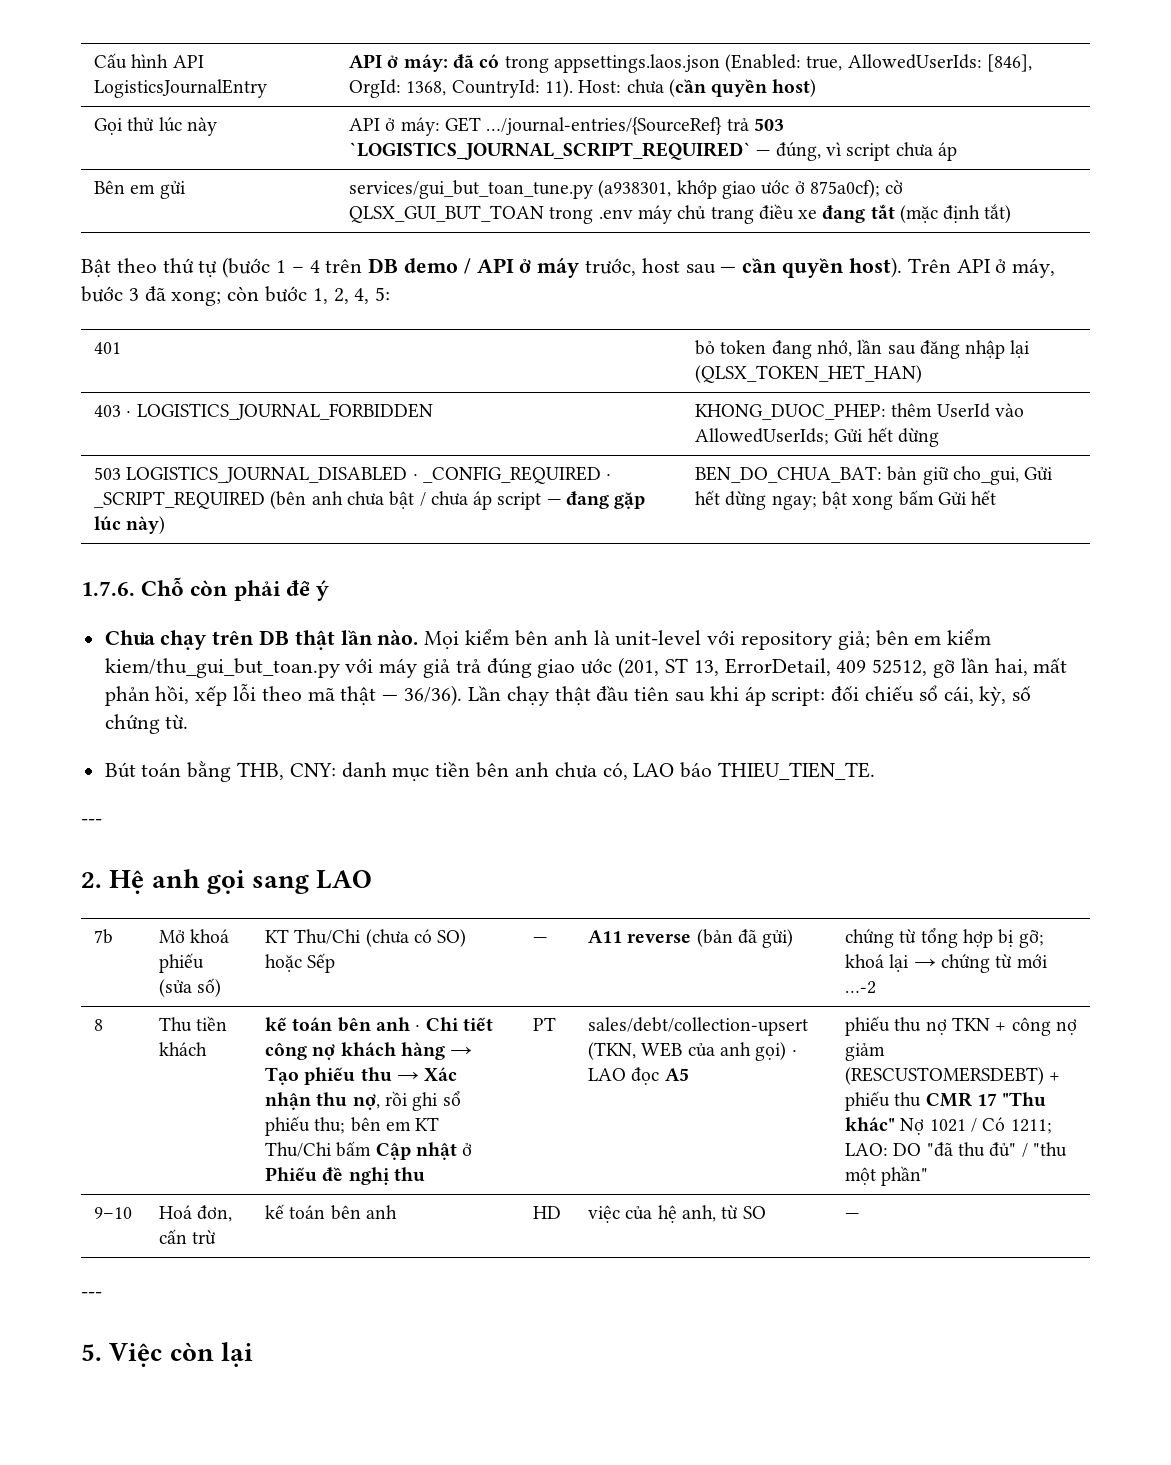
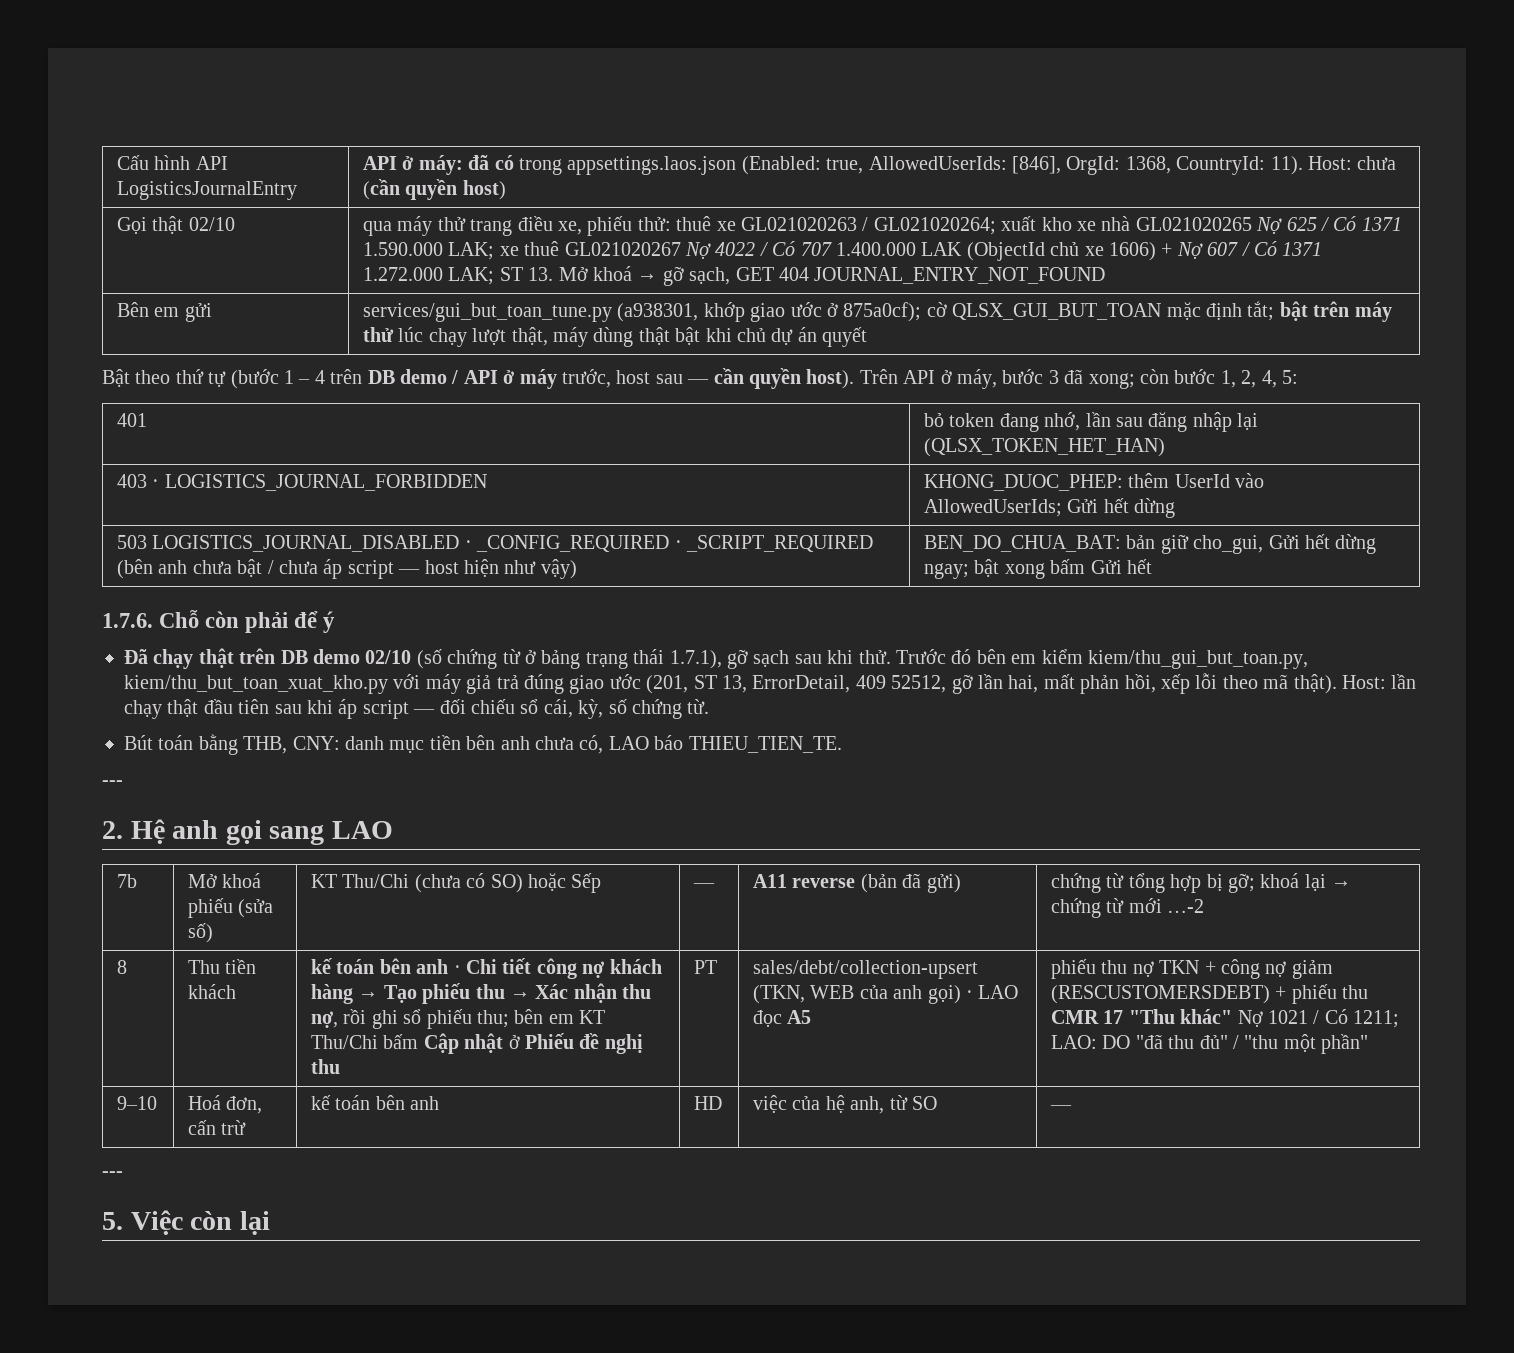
- Gọi thử lúc này | API ở máy: GET …/journal-entries/{SourceRef} trả 503 `LOGISTICS_JOURNAL_SCRIPT_REQUIRED` — đúng, vì script chưa áp
+ Gọi thật 02/10 | qua máy thử trang điều xe, phiếu thử: thuê xe GL021020263 / GL021020264; xuất kho xe nhà GL021020265 Nợ 625 / Có 1371 1.590.000 LAK; xe thuê GL021020267 Nợ 4022 / Có 707 1.400.000 LAK (ObjectId chủ xe 1606) + Nợ 607 / Có 1371 1.272.000 LAK; ST 13. Mở khoá → gỡ sạch, GET 404 JOURNAL_ENTRY_NOT_FOUND
- Bên em gửi | services/gui_but_toan_tune.py (a938301, khớp giao ước ở 875a0cf); cờ QLSX_GUI_BUT_TOAN trong .env máy chủ trang điều xe đang tắt (mặc định tắt)
+ Bên em gửi | services/gui_but_toan_tune.py (a938301, khớp giao ước ở 875a0cf); cờ QLSX_GUI_BUT_TOAN mặc định tắt; bật trên máy thử lúc chạy lượt thật, máy dùng thật bật khi chủ dự án quyết
- 503 LOGISTICS_JOURNAL_DISABLED · _CONFIG_REQUIRED · _SCRIPT_REQUIRED (bên anh chưa bật / chưa áp script — đang gặp lúc này) | BEN_DO_CHUA_BAT: bản giữ cho_gui, Gửi hết dừng ngay; bật xong bấm Gửi hết
+ 503 LOGISTICS_JOURNAL_DISABLED · _CONFIG_REQUIRED · _SCRIPT_REQUIRED (bên anh chưa bật / chưa áp script — host hiện như vậy) | BEN_DO_CHUA_BAT: bản giữ cho_gui, Gửi hết dừng ngay; bật xong bấm Gửi hết
- Chưa chạy trên DB thật lần nào. Mọi kiểm bên anh là unit-level với repository giả; bên em kiểm kiem/thu_gui_but_toan.py với máy giả trả đúng giao ước (201, ST 13, ErrorDetail, 409 52512, gỡ lần hai, mất phản hồi, xếp lỗi theo mã thật — 36/36). Lần chạy thật đầu tiên sau khi áp script: đối chiếu sổ cái, kỳ, số chứng từ.
+ Đã chạy thật trên DB demo 02/10 (số chứng từ ở bảng trạng thái 1.7.1), gỡ sạch sau khi thử. Trước đó bên em kiểm kiem/thu_gui_but_toan.py, kiem/thu_but_toan_xuat_kho.py với máy giả trả đúng giao ước (201, ST 13, ErrorDetail, 409 52512, gỡ lần hai, mất phản hồi, xếp lỗi theo mã thật). Host: lần chạy thật đầu tiên sau khi áp script — đối chiếu sổ cái, kỳ, số chứng từ.

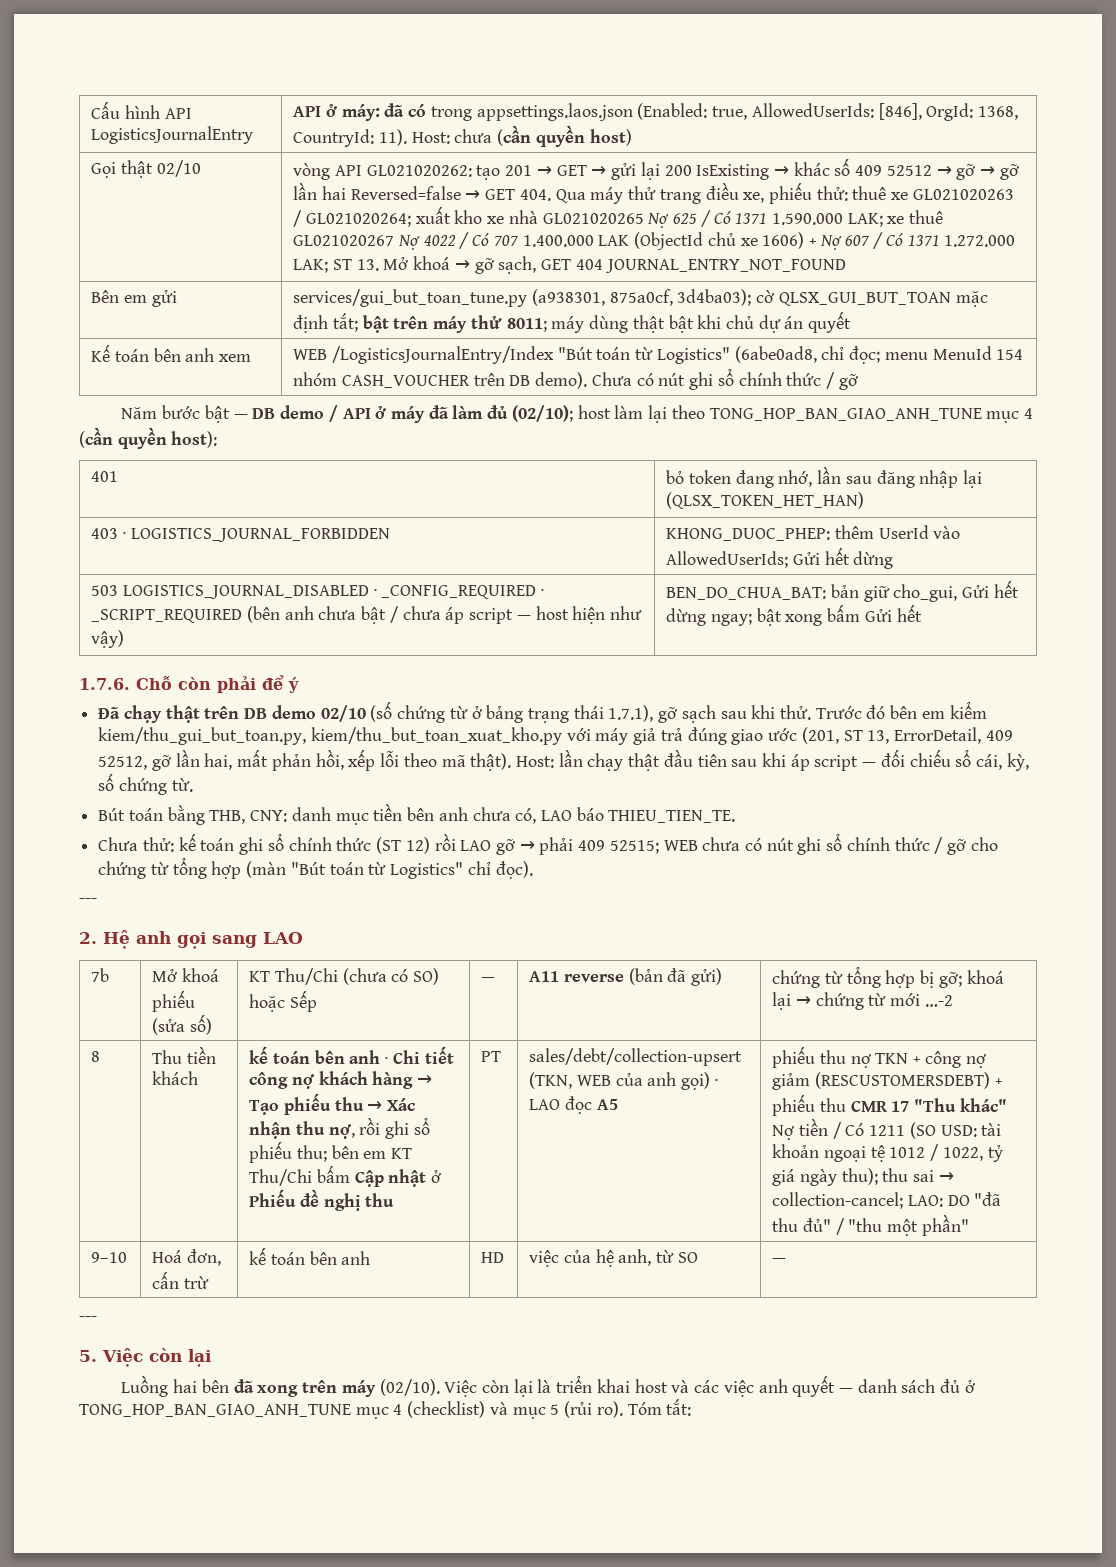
- qua máy thử trang điều xe, phiếu thử: thuê xe GL021020263 / GL021020264; xuất kho xe nhà GL021020265 Nợ 625 / Có 1371 1.590.000 LAK; xe thuê GL021020267 Nợ 4022 / Có 707 1.400.000 LAK (ObjectId chủ xe 1606) + Nợ 607 / Có 1371 1.272.000 LAK; ST 13. Mở khoá → gỡ sạch, GET 404 JOURNAL_ENTRY_NOT_FOUND
+ vòng API GL021020262: tạo 201 → GET → gửi lại 200 IsExisting → khác số 409 52512 → gỡ → gỡ lần hai Reversed=false → GET 404. Qua máy thử trang điều xe, phiếu thử: thuê xe GL021020263 / GL021020264; xuất kho xe nhà GL021020265 Nợ 625 / Có 1371 1.590.000 LAK; xe thuê GL021020267 Nợ 4022 / Có 707 1.400.000 LAK (ObjectId chủ xe 1606) + Nợ 607 / Có 1371 1.272.000 LAK; ST 13. Mở khoá → gỡ sạch, GET 404 JOURNAL_ENTRY_NOT_FOUND
- Bên em gửi | services/gui_but_toan_tune.py (a938301, khớp giao ước ở 875a0cf); cờ QLSX_GUI_BUT_TOAN mặc định tắt; bật trên máy thử lúc chạy lượt thật, máy dùng thật bật khi chủ dự án quyết
+ Bên em gửi | services/gui_but_toan_tune.py (a938301, 875a0cf, 3d4ba03); cờ QLSX_GUI_BUT_TOAN mặc định tắt; bật trên máy thử 8011; máy dùng thật bật khi chủ dự án quyết
- Bật theo thứ tự (bước 1 – 4 trên DB demo / API ở máy trước, host sau — cần quyền host). Trên API ở máy, bước 3 đã xong; còn bước 1, 2, 4, 5:
+ Kế toán bên anh xem | WEB /LogisticsJournalEntry/Index "Bút toán từ Logistics" (6abe0ad8, chỉ đọc; menu MenuId 154 nhóm CASH_VOUCHER trên DB demo). Chưa có nút ghi sổ chính thức / gỡ
+ Năm bước bật — DB demo / API ở máy đã làm đủ (02/10); host làm lại theo TONG_HOP_BAN_GIAO_ANH_TUNE mục 4 (cần quyền host):
+ Chưa thử: kế toán ghi sổ chính thức (ST 12) rồi LAO gỡ → phải 409 52515; WEB chưa có nút ghi sổ chính thức / gỡ cho chứng từ tổng hợp (màn "Bút toán từ Logistics" chỉ đọc).
- phiếu thu nợ TKN + công nợ giảm (RESCUSTOMERSDEBT) + phiếu thu CMR 17 "Thu khác" Nợ 1021 / Có 1211; LAO: DO "đã thu đủ" / "thu một phần"
+ phiếu thu nợ TKN + công nợ giảm (RESCUSTOMERSDEBT) + phiếu thu CMR 17 "Thu khác" Nợ tiền / Có 1211 (SO USD: tài khoản ngoại tệ 1012 / 1022, tỷ giá ngày thu); thu sai → collection-cancel; LAO: DO "đã thu đủ" / "thu một phần"
+ Luồng hai bên đã xong trên máy (02/10). Việc còn lại là triển khai host và các việc anh quyết — danh sách đủ ở TONG_HOP_BAN_GIAO_ANH_TUNE mục 4 (checklist) và mục 5 (rủi ro). Tóm tắt:

